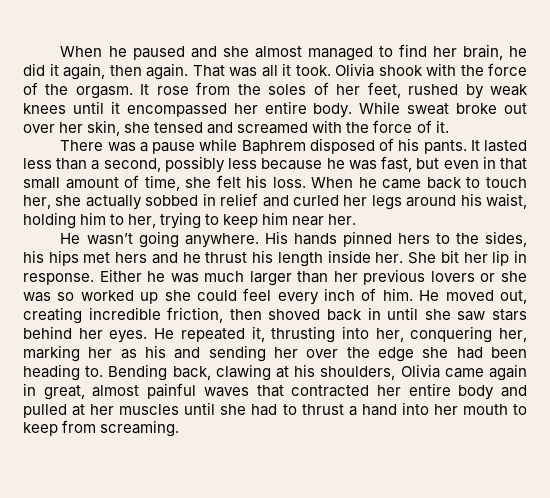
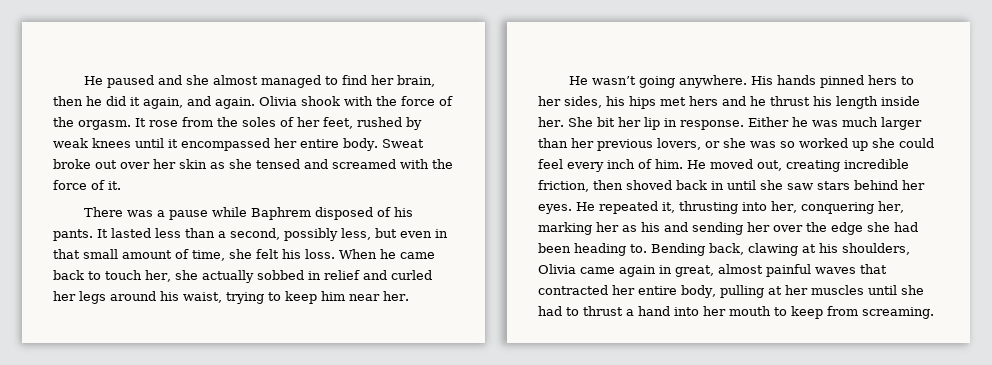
- When he paused and she almost managed to find her brain, he did it again, then again. That was all it took.
+ He paused and she almost managed to find her brain, then he did it again, and again.
- While sweat broke out over her skin, she tensed and screamed with the force of it.
+ Sweat broke out over her skin as she tensed and screamed with the force of it.
- It lasted less than a second, possibly less because he was fast, but even in that small amount of time, she felt his loss.
+ It lasted less than a second, possibly less, but even in that small amount of time, she felt his loss.
- When he came back to touch her, she actually sobbed in relief and curled her legs around his waist, holding him to her, trying to keep him near her.
+ When he came back to touch her, she actually sobbed in relief and curled her legs around his waist, trying to keep him near her.
- His hands pinned hers to the sides, his hips met hers and he thrust his length inside her.
+ His hands pinned hers to her sides, his hips met hers and he thrust his length inside her.
- Either he was much larger than her previous lovers or she was so worked up she could feel every inch of him.
+ Either he was much larger than her previous lovers, or she was so worked up she could feel every inch of him.
- Bending back, clawing at his shoulders, Olivia came again in great, almost painful waves that contracted her entire body and pulled at her muscles until she had to thrust a hand into her mouth to keep from screaming.
+ Bending back, clawing at his shoulders, Olivia came again in great, almost painful waves that contracted her entire body, pulling at her muscles until she had to thrust a hand into her mouth to keep from screaming.

